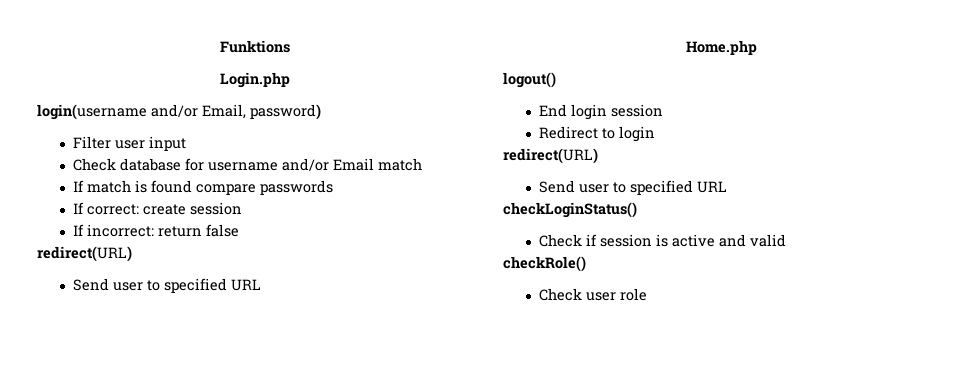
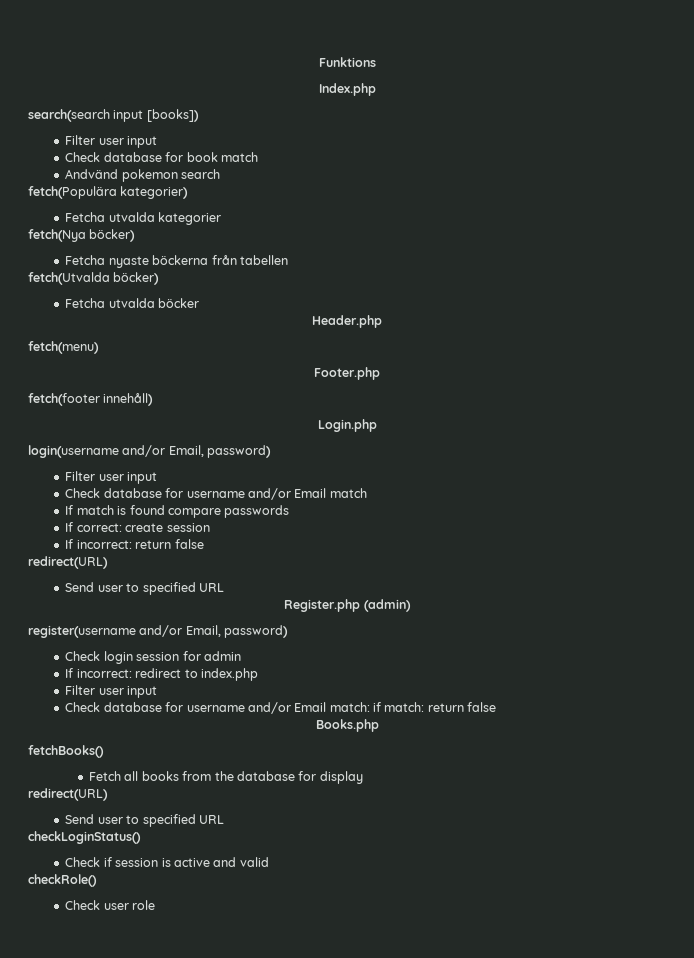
+ Index.php
+ search(search input [books])
+ Filter user input
+ Check database for book match
+ Andvänd pokemon search
+ fetch(Populära kategorier)
+ Fetcha utvalda kategorier
+ fetch(Nya böcker)
+ Fetcha nyaste böckerna från tabellen
+ fetch(Utvalda böcker)
+ Fetcha utvalda böcker
+ Header.php
+ fetch(menu)
+ Footer.php
+ fetch(footer innehåll)
- Home.php
- logout()
- End login session
- Redirect to login
+ Register.php (admin)
+ register(username and/or Email, password)
+ Check login session for admin
+ If incorrect: redirect to index.php
+ Filter user input
+ Check database for username and/or Email match: if match: return false
+ Books.php
+ fetchBooks()
+ Fetch all books from the database for display

